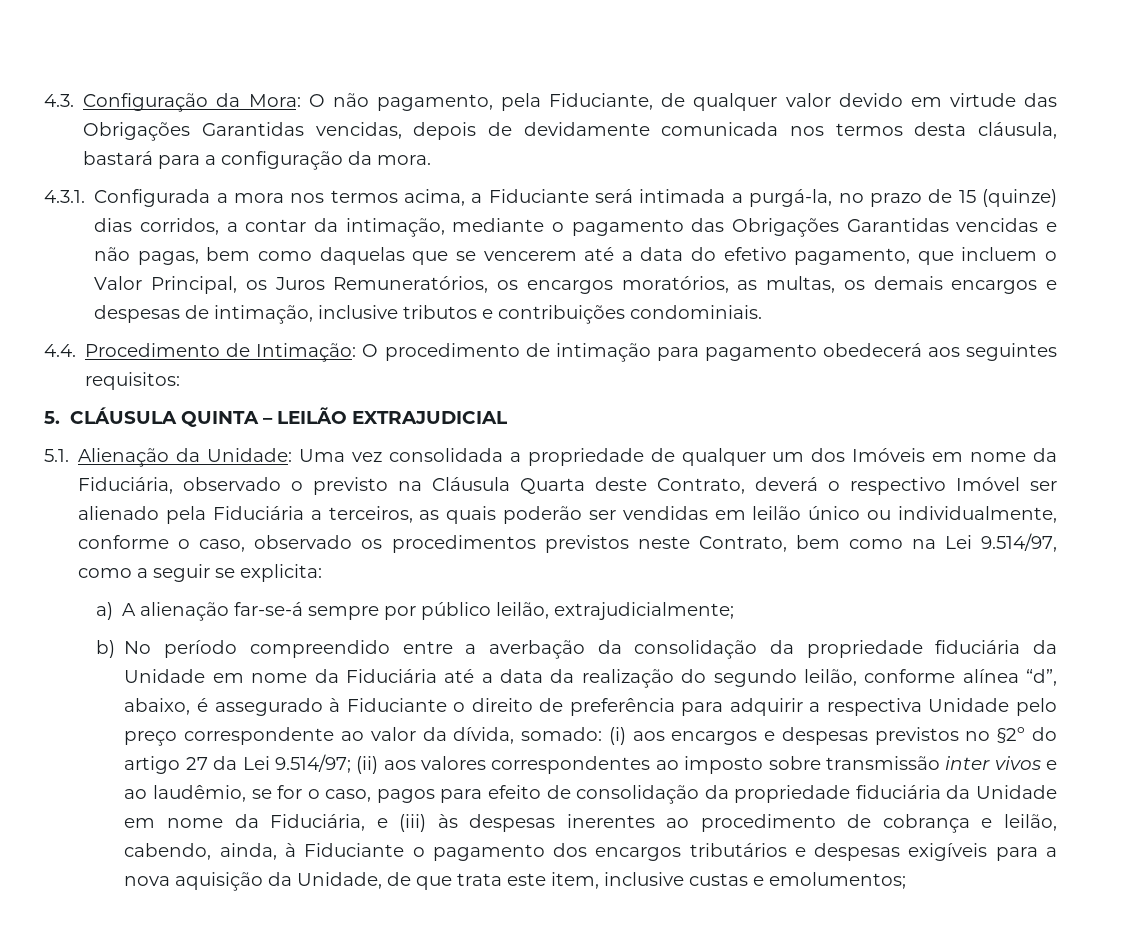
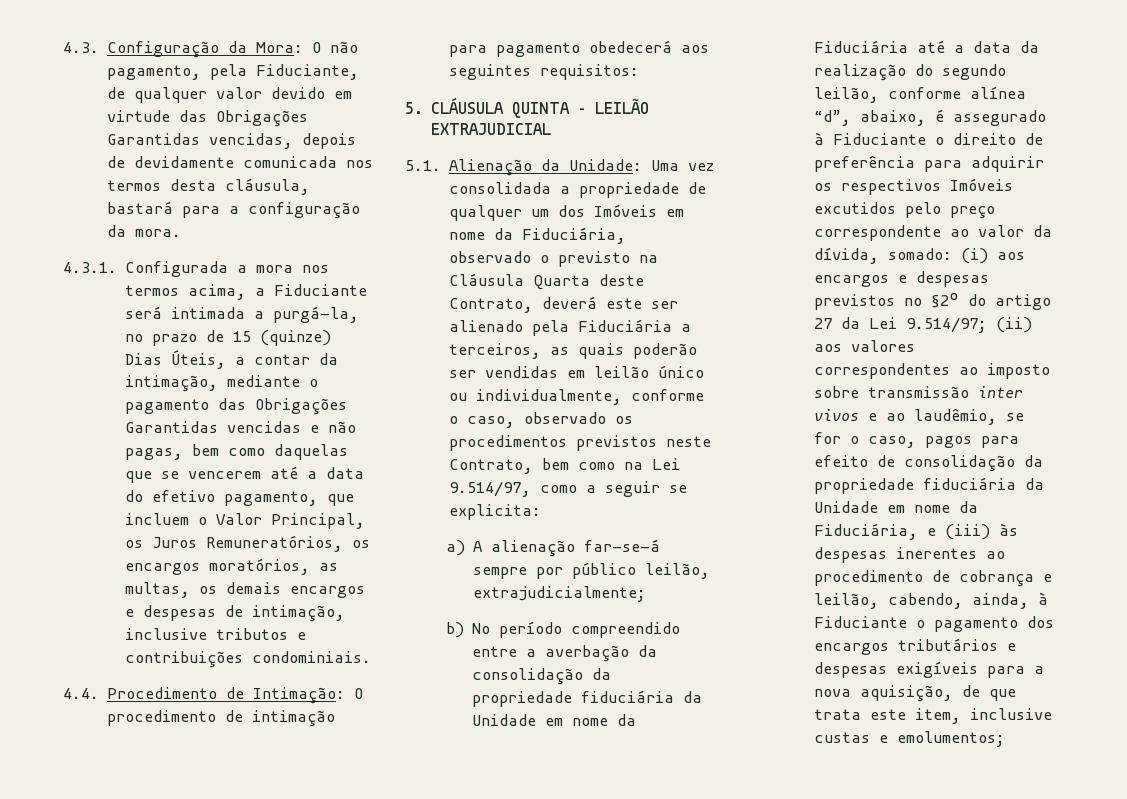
- 4.3.1. Configurada a mora nos termos acima, a Fiduciante será intimada a purgá-la, no prazo de 15 (quinze) dias corridos, a contar da intimação, mediante o pagamento das Obrigações Garantidas vencidas e não pagas, bem como daquelas que se vencerem até a data do efetivo pagamento, que incluem o Valor Principal, os Juros Remuneratórios, os encargos moratórios, as multas, os demais encargos e despesas de intimação, inclusive tributos e contribuições condominiais.
+ 4.3.1. Configurada a mora nos termos acima, a Fiduciante será intimada a purgá-la, no prazo de 15 (quinze) Dias Úteis, a contar da intimação, mediante o pagamento das Obrigações Garantidas vencidas e não pagas, bem como daquelas que se vencerem até a data do efetivo pagamento, que incluem o Valor Principal, os Juros Remuneratórios, os encargos moratórios, as multas, os demais encargos e despesas de intimação, inclusive tributos e contribuições condominiais.
- Uma vez consolidada a propriedade de qualquer um dos Imóveis em nome da Fiduciária, observado o previsto na Cláusula Quarta deste Contrato, deverá o respectivo Imóvel ser alienado pela Fiduciária a terceiros, as quais poderão ser vendidas em leilão único ou individualmente, conforme o caso, observado os procedimentos previstos neste Contrato, bem como na Lei 9.514/97, como a seguir se explicita:
+ Uma vez consolidada a propriedade de qualquer um dos Imóveis em nome da Fiduciária, observado o previsto na Cláusula Quarta deste Contrato, deverá este ser alienado pela Fiduciária a terceiros, as quais poderão ser vendidas em leilão único ou individualmente, conforme o caso, observado os procedimentos previstos neste Contrato, bem como na Lei 9.514/97, como a seguir se explicita:
- b) No período compreendido entre a averbação da consolidação da propriedade fiduciária da Unidade em nome da Fiduciária até a data da realização do segundo leilão, conforme alínea “d”, abaixo, é assegurado à Fiduciante o direito de preferência para adquirir a respectiva Unidade pelo preço correspondente ao valor da dívida, somado:
+ b) No período compreendido entre a averbação da consolidação da propriedade fiduciária da Unidade em nome da Fiduciária até a data da realização do segundo leilão, conforme alínea “d”, abaixo, é assegurado à Fiduciante o direito de preferência para adquirir os respectivos Imóveis excutidos pelo preço correspondente ao valor da dívida, somado:
- (ii) aos valores correspondentes ao imposto sobre transmissão inter vivos e ao laudêmio, se for o caso, pagos para efeito de consolidação da propriedade fiduciária da Unidade em nome da Fiduciária, e (iii) às despesas inerentes ao procedimento de cobrança e leilão, cabendo, ainda, à Fiduciante o pagamento dos encargos tributários e despesas exigíveis para a nova aquisição da Unidade, de que trata este item, inclusive custas e emolumentos;
+ (ii) aos valores correspondentes ao imposto sobre transmissão inter vivos e ao laudêmio, se for o caso, pagos para efeito de consolidação da propriedade fiduciária da Unidade em nome da Fiduciária, e (iii) às despesas inerentes ao procedimento de cobrança e leilão, cabendo, ainda, à Fiduciante o pagamento dos encargos tributários e despesas exigíveis para a nova aquisição, de que trata este item, inclusive custas e emolumentos;

